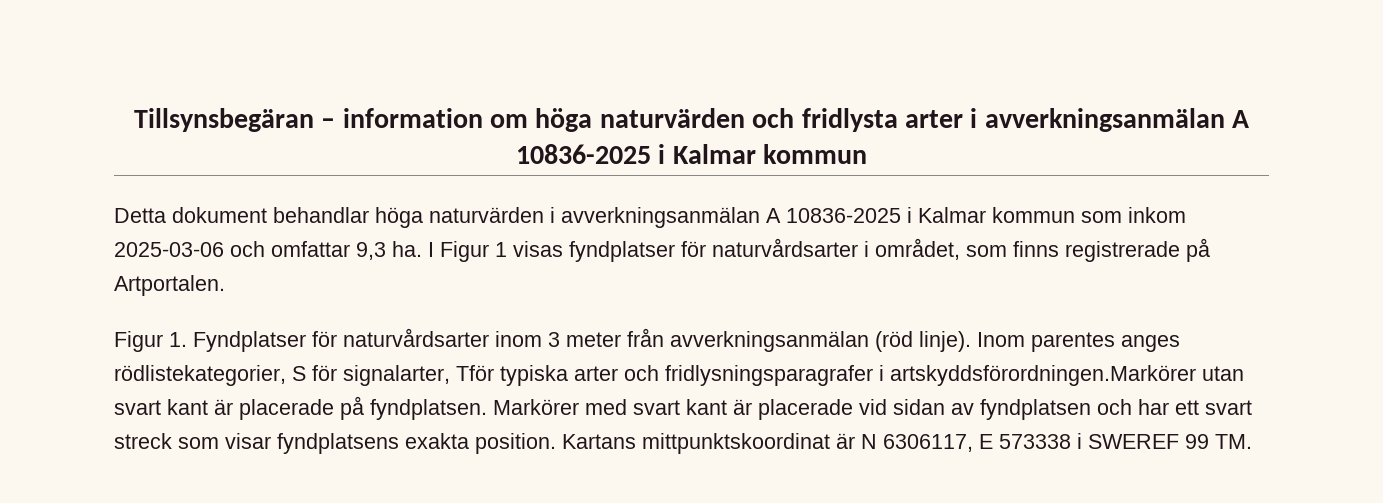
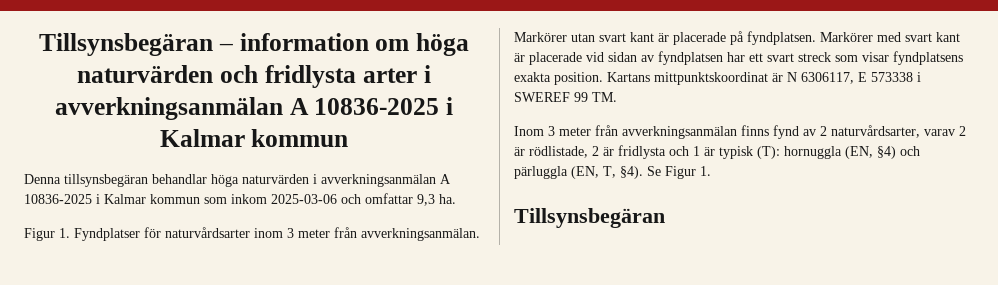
- Detta dokument behandlar höga naturvärden i avverkningsanmälan A 10836-2025 i Kalmar kommun som inkom 2025-03-06 och omfattar 9,3 ha. I Figur 1 visas fyndplatser för naturvårdsarter i området, som finns registrerade på Artportalen.
+ Denna tillsynsbegäran behandlar höga naturvärden i avverkningsanmälan A 10836-2025 i Kalmar kommun som inkom 2025-03-06 och omfattar 9,3 ha.
- Figur 1. Fyndplatser för naturvårdsarter inom 3 meter från avverkningsanmälan (röd linje). Inom parentes anges rödlistekategorier, S för signalarter, Tför typiska arter och fridlysningsparagrafer i artskyddsförordningen.Markörer utan svart kant är placerade på fyndplatsen.
+ Figur 1. Fyndplatser för naturvårdsarter inom 3 meter från avverkningsanmälan. Markörer utan svart kant är placerade på fyndplatsen.
- Markörer med svart kant är placerade vid sidan av fyndplatsen och har ett svart streck som visar fyndplatsens exakta position.
+ Markörer med svart kant är placerade vid sidan av fyndplatsen har ett svart streck som visar fyndplatsens exakta position.
+ Inom 3 meter från avverkningsanmälan finns fynd av 2 naturvårdsarter, varav 2 är rödlistade, 2 är fridlysta och 1 är typisk (T): hornuggla (EN, §4) och pärluggla (EN, T, §4). Se Figur 1.
+ Tillsynsbegäran

